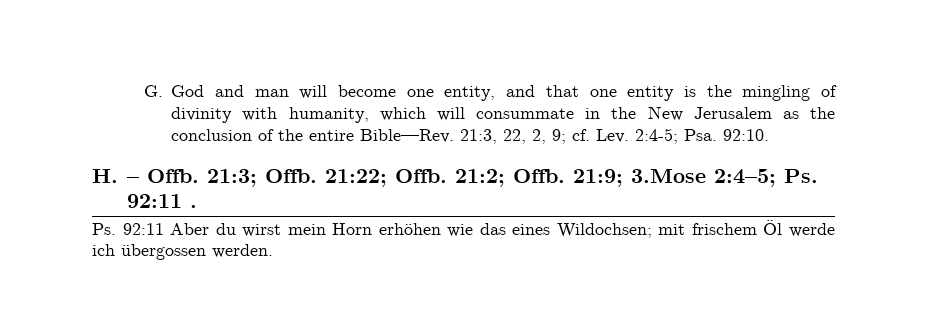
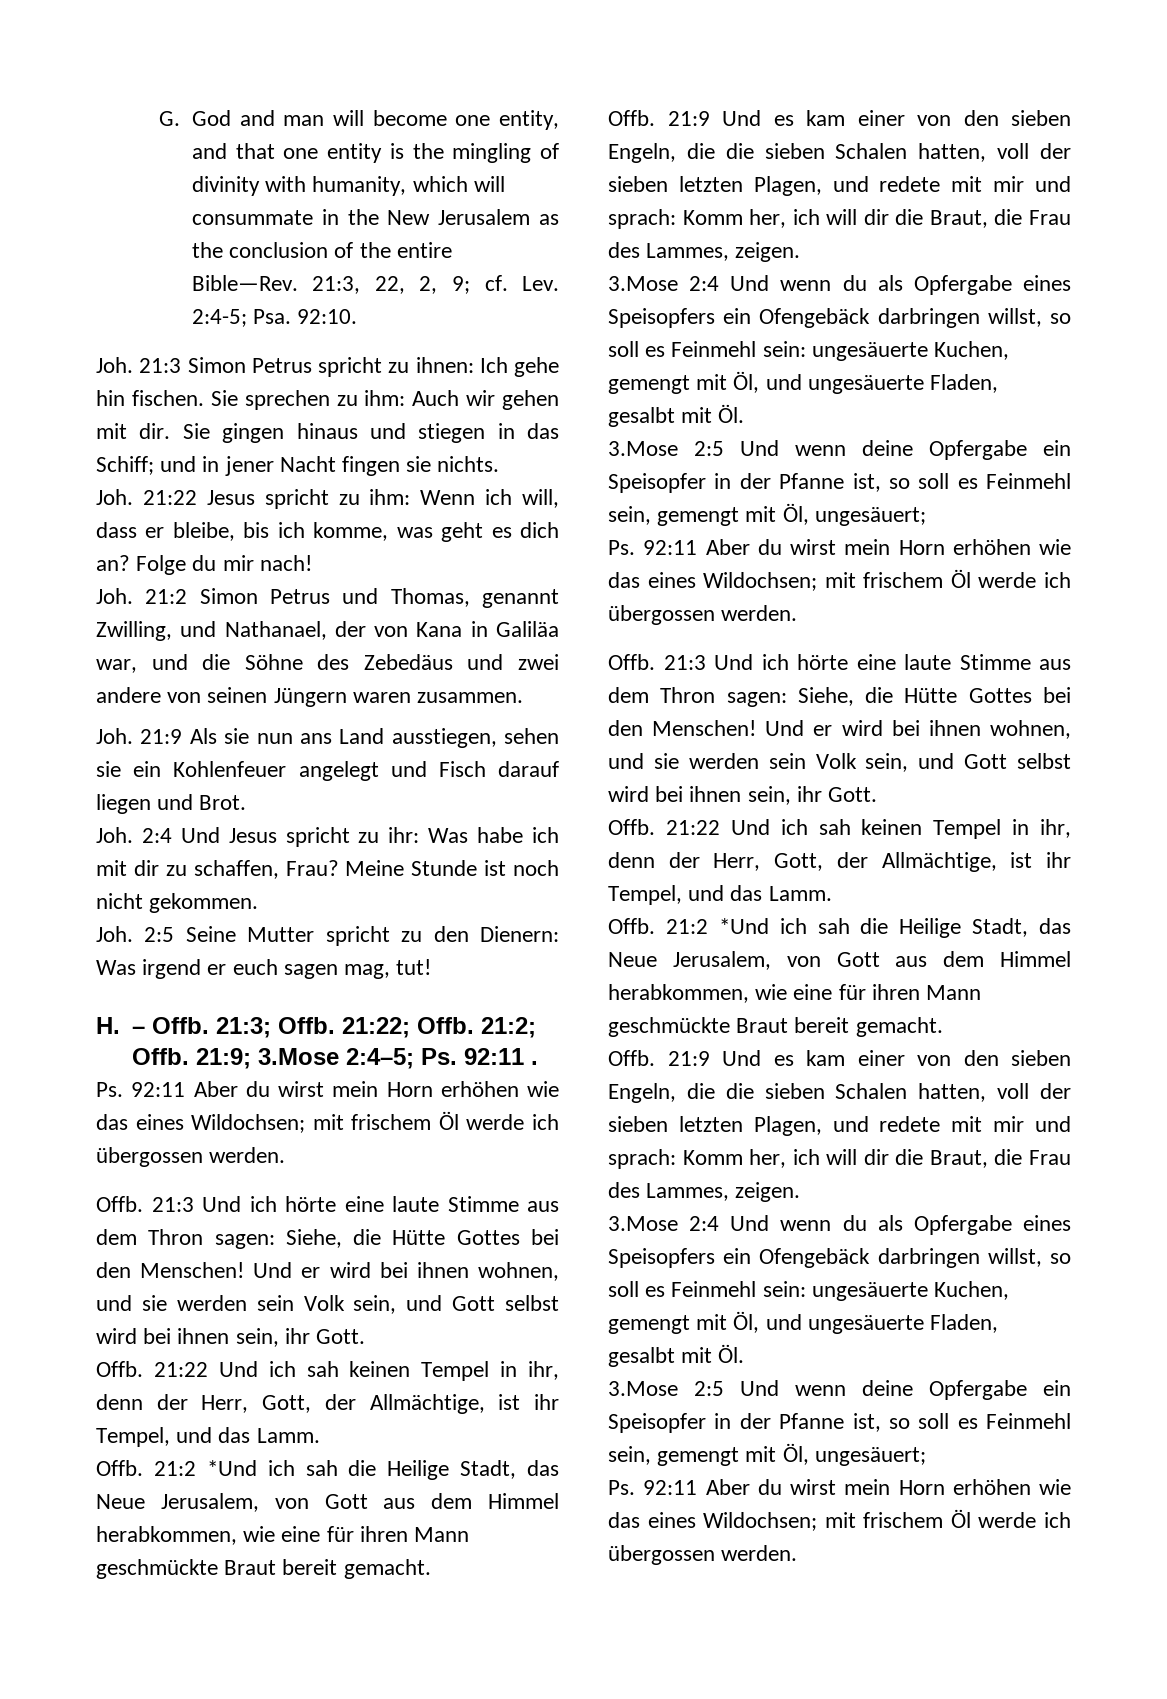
+ Joh. 21:3 Simon Petrus spricht zu ihnen: Ich gehe hin fischen. Sie sprechen zu ihm: Auch wir gehen mit dir. Sie gingen hinaus und stiegen in das Schiff; und in jener Nacht fingen sie nichts.
+ Joh. 21:22 Jesus spricht zu ihm: Wenn ich will, dass er bleibe, bis ich komme, was geht es dich an? Folge du mir nach!
+ Joh. 21:2 Simon Petrus und Thomas, genannt Zwilling, und Nathanael, der von Kana in Galiläa war, und die Söhne des Zebedäus und zwei andere von seinen Jüngern waren zusammen.
+ Joh. 21:9 Als sie nun ans Land ausstiegen, sehen sie ein Kohlenfeuer angelegt und Fisch darauf liegen und Brot.
+ Joh. 2:4 Und Jesus spricht zu ihr: Was habe ich mit dir zu schaffen, Frau? Meine Stunde ist noch nicht gekommen.
+ Joh. 2:5 Seine Mutter spricht zu den Dienern: Was irgend er euch sagen mag, tut!
  21:9; 3.Mose 2:4–5; Ps. 92:11 .
+ Ps. 92:11 Aber du wirst mein Horn erhöhen wie das eines Wildochsen; mit frischem Öl werde ich übergossen werden.
+ Offb. 21:3 Und ich hörte eine laute Stimme aus dem Thron sagen: Siehe, die Hütte Gottes bei den Menschen! Und er wird bei ihnen wohnen, und sie werden sein Volk sein, und Gott selbst wird bei ihnen sein, ihr Gott.
+ Offb. 21:22 Und ich sah keinen Tempel in ihr, denn der Herr, Gott, der Allmächtige, ist ihr Tempel, und das Lamm.
+ Offb. 21:2 *Und ich sah die Heilige Stadt, das Neue Jerusalem, von Gott aus dem Himmel herabkommen, wie eine für ihren Mann geschmückte Braut bereit gemacht.
+ Offb. 21:9 Und es kam einer von den sieben Engeln, die die sieben Schalen hatten, voll der sieben letzten Plagen, und redete mit mir und sprach: Komm her, ich will dir die Braut, die Frau des Lammes, zeigen.
+ 3.Mose 2:4 Und wenn du als Opfergabe eines Speisopfers ein Ofengebäck darbringen willst, so soll es Feinmehl sein: ungesäuerte Kuchen, gemengt mit Öl, und ungesäuerte Fladen, gesalbt mit Öl.
+ 3.Mose 2:5 Und wenn deine Opfergabe ein Speisopfer in der Pfanne ist, so soll es Feinmehl sein, gemengt mit Öl, ungesäuert;
+ Ps. 92:11 Aber du wirst mein Horn erhöhen wie das eines Wildochsen; mit frischem Öl werde ich übergossen werden.
+ Offb. 21:3 Und ich hörte eine laute Stimme aus dem Thron sagen: Siehe, die Hütte Gottes bei den Menschen! Und er wird bei ihnen wohnen, und sie werden sein Volk sein, und Gott selbst wird bei ihnen sein, ihr Gott.
+ Offb. 21:22 Und ich sah keinen Tempel in ihr, denn der Herr, Gott, der Allmächtige, ist ihr Tempel, und das Lamm.
+ Offb. 21:2 *Und ich sah die Heilige Stadt, das Neue Jerusalem, von Gott aus dem Himmel herabkommen, wie eine für ihren Mann geschmückte Braut bereit gemacht.
+ Offb. 21:9 Und es kam einer von den sieben Engeln, die die sieben Schalen hatten, voll der sieben letzten Plagen, und redete mit mir und sprach: Komm her, ich will dir die Braut, die Frau des Lammes, zeigen.
+ 3.Mose 2:4 Und wenn du als Opfergabe eines Speisopfers ein Ofengebäck darbringen willst, so soll es Feinmehl sein: ungesäuerte Kuchen, gemengt mit Öl, und ungesäuerte Fladen, gesalbt mit Öl.
+ 3.Mose 2:5 Und wenn deine Opfergabe ein Speisopfer in der Pfanne ist, so soll es Feinmehl sein, gemengt mit Öl, ungesäuert;

